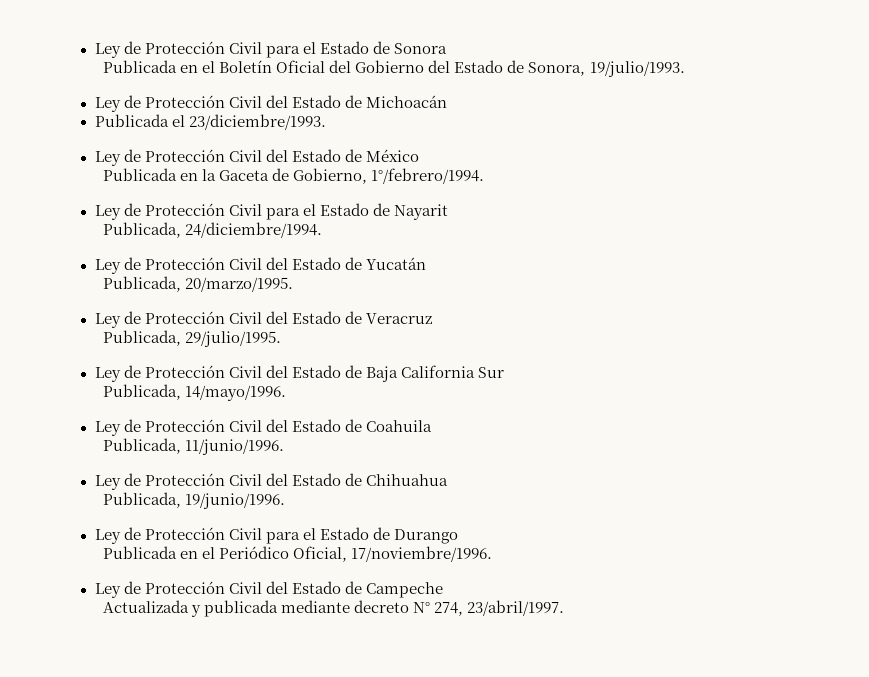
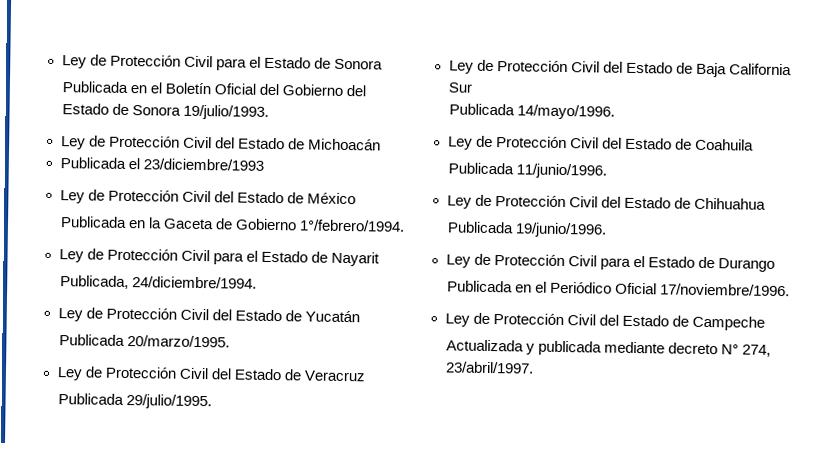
- Publicada en el Boletín Oficial del Gobierno del Estado de Sonora, 19/julio/1993.
+ Publicada en el Boletín Oficial del Gobierno del Estado de Sonora 19/julio/1993.
- Publicada el 23/diciembre/1993.
+ Publicada el 23/diciembre/1993
- Publicada en la Gaceta de Gobierno, 1°/febrero/1994.
+ Publicada en la Gaceta de Gobierno 1°/febrero/1994.
- Publicada, 20/marzo/1995.
+ Publicada 20/marzo/1995.
- Publicada, 29/julio/1995.
+ Publicada 29/julio/1995.
- Publicada, 14/mayo/1996.
+ Publicada 14/mayo/1996.
- Publicada, 11/junio/1996.
+ Publicada 11/junio/1996.
- Publicada, 19/junio/1996.
+ Publicada 19/junio/1996.
- Publicada en el Periódico Oficial, 17/noviembre/1996.
+ Publicada en el Periódico Oficial 17/noviembre/1996.

